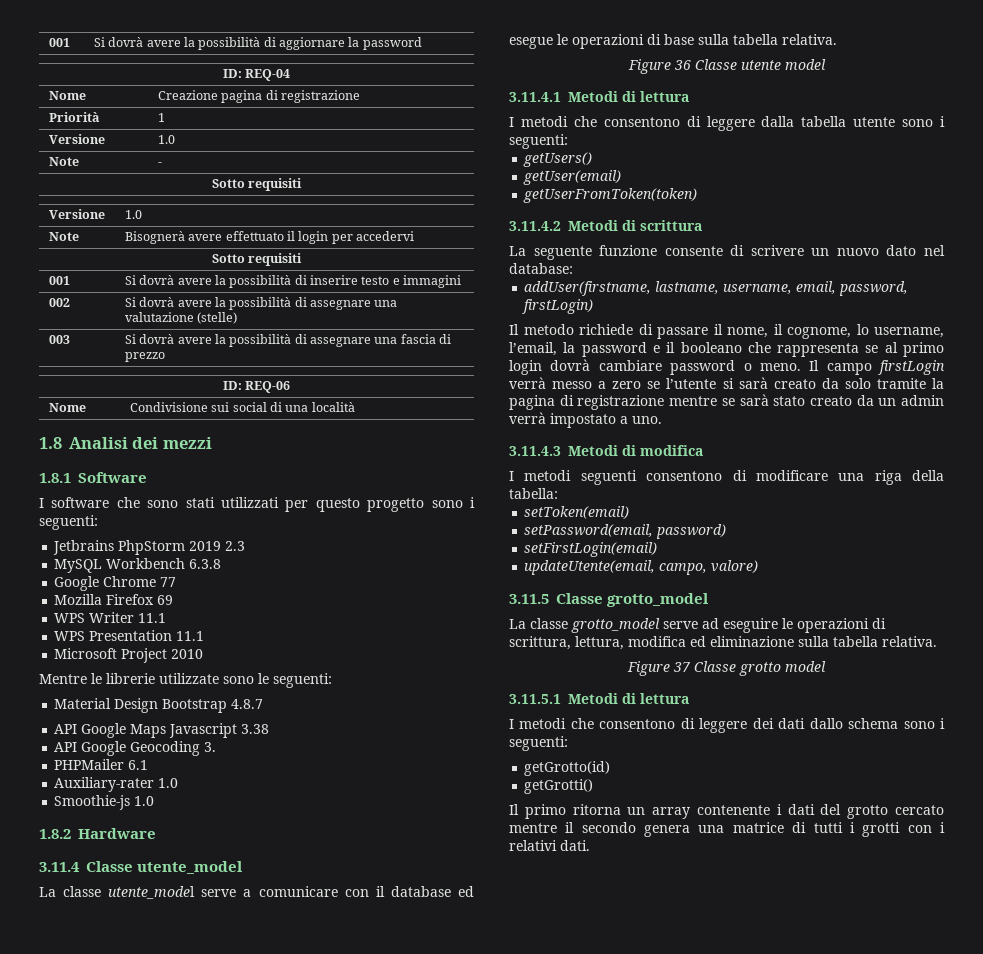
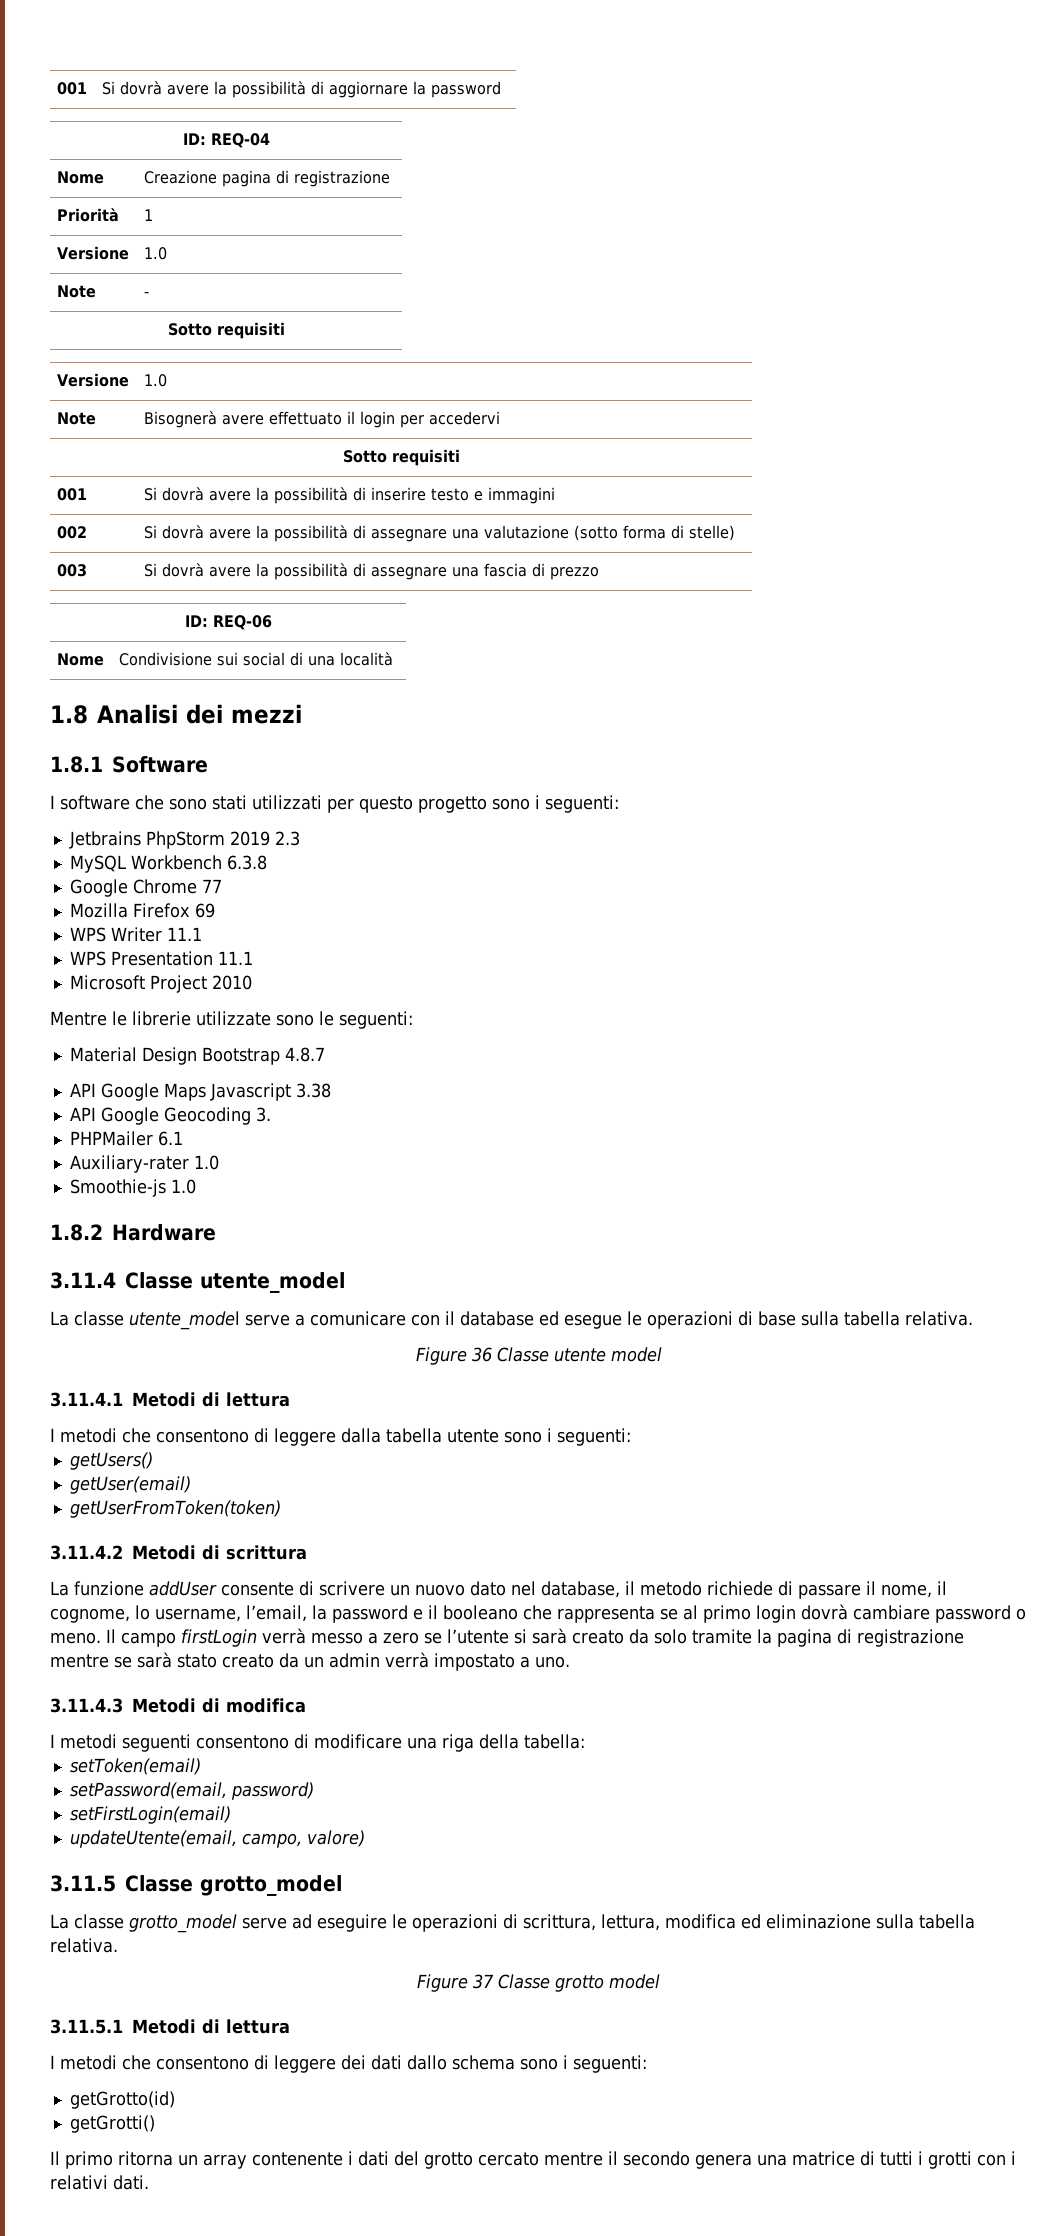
- 002 | Si dovrà avere la possibilità di assegnare una valutazione (stelle)
+ 002 | Si dovrà avere la possibilità di assegnare una valutazione (sotto forma di stelle)
- La seguente funzione consente di scrivere un nuovo dato nel database:
- addUser(firstname, lastname, username, email, password, firstLogin)
- Il metodo richiede di passare il nome, il cognome, lo username, l’email, la password e il booleano che rappresenta se al primo login dovrà cambiare password o meno.
+ La funzione addUser consente di scrivere un nuovo dato nel database, il metodo richiede di passare il nome, il cognome, lo username, l’email, la password e il booleano che rappresenta se al primo login dovrà cambiare password o meno.

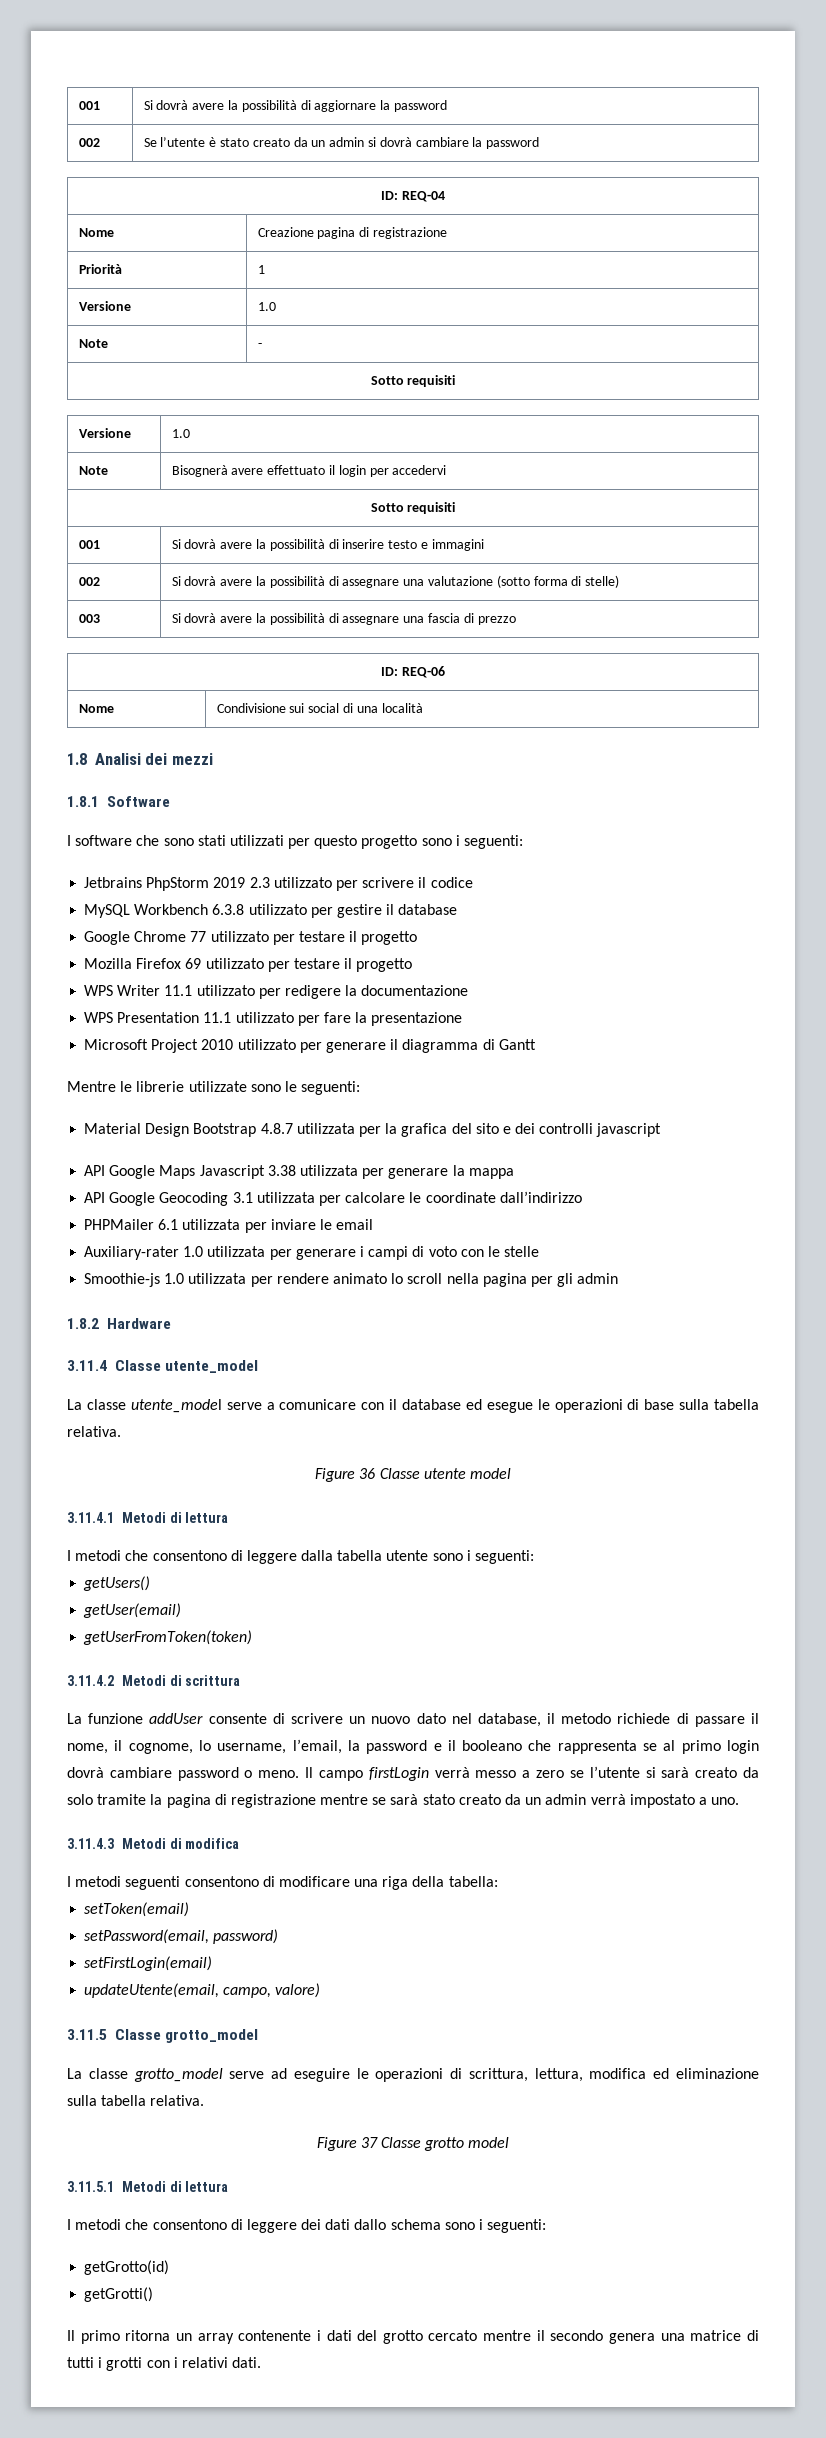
+ 002 | Se l’utente è stato creato da un admin si dovrà cambiare la password
- Jetbrains PhpStorm 2019 2.3
- MySQL Workbench 6.3.8
- Google Chrome 77
- Mozilla Firefox 69
- WPS Writer 11.1
- WPS Presentation 11.1
- Microsoft Project 2010
+ Jetbrains PhpStorm 2019 2.3 utilizzato per scrivere il codice
+ MySQL Workbench 6.3.8 utilizzato per gestire il database
+ Google Chrome 77 utilizzato per testare il progetto
+ Mozilla Firefox 69 utilizzato per testare il progetto
+ WPS Writer 11.1 utilizzato per redigere la documentazione
+ WPS Presentation 11.1 utilizzato per fare la presentazione
+ Microsoft Project 2010 utilizzato per generare il diagramma di Gantt
- Material Design Bootstrap 4.8.7
+ Material Design Bootstrap 4.8.7 utilizzata per la grafica del sito e dei controlli javascript
- API Google Maps Javascript 3.38
- API Google Geocoding 3.
- PHPMailer 6.1
- Auxiliary-rater 1.0
- Smoothie-js 1.0
+ API Google Maps Javascript 3.38 utilizzata per generare la mappa
+ API Google Geocoding 3.1 utilizzata per calcolare le coordinate dall’indirizzo
+ PHPMailer 6.1 utilizzata per inviare le email
+ Auxiliary-rater 1.0 utilizzata per generare i campi di voto con le stelle
+ Smoothie-js 1.0 utilizzata per rendere animato lo scroll nella pagina per gli admin

